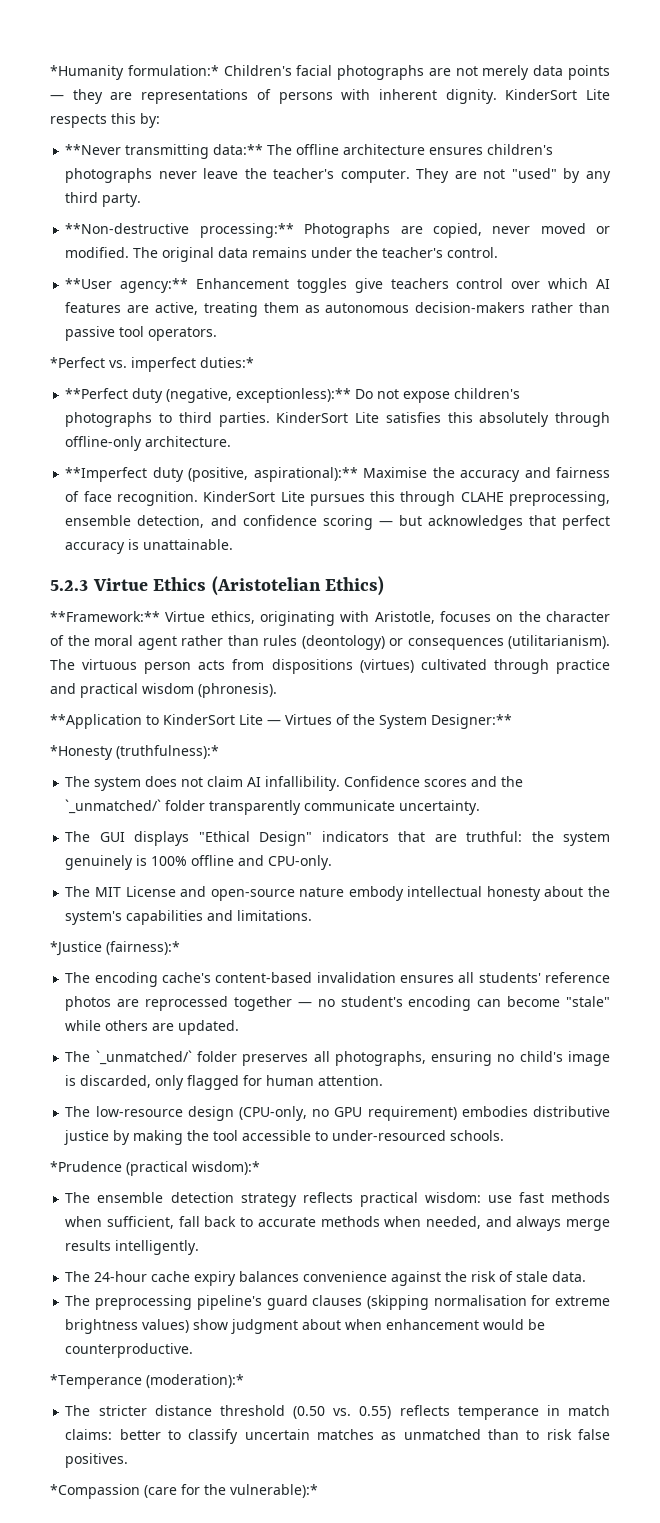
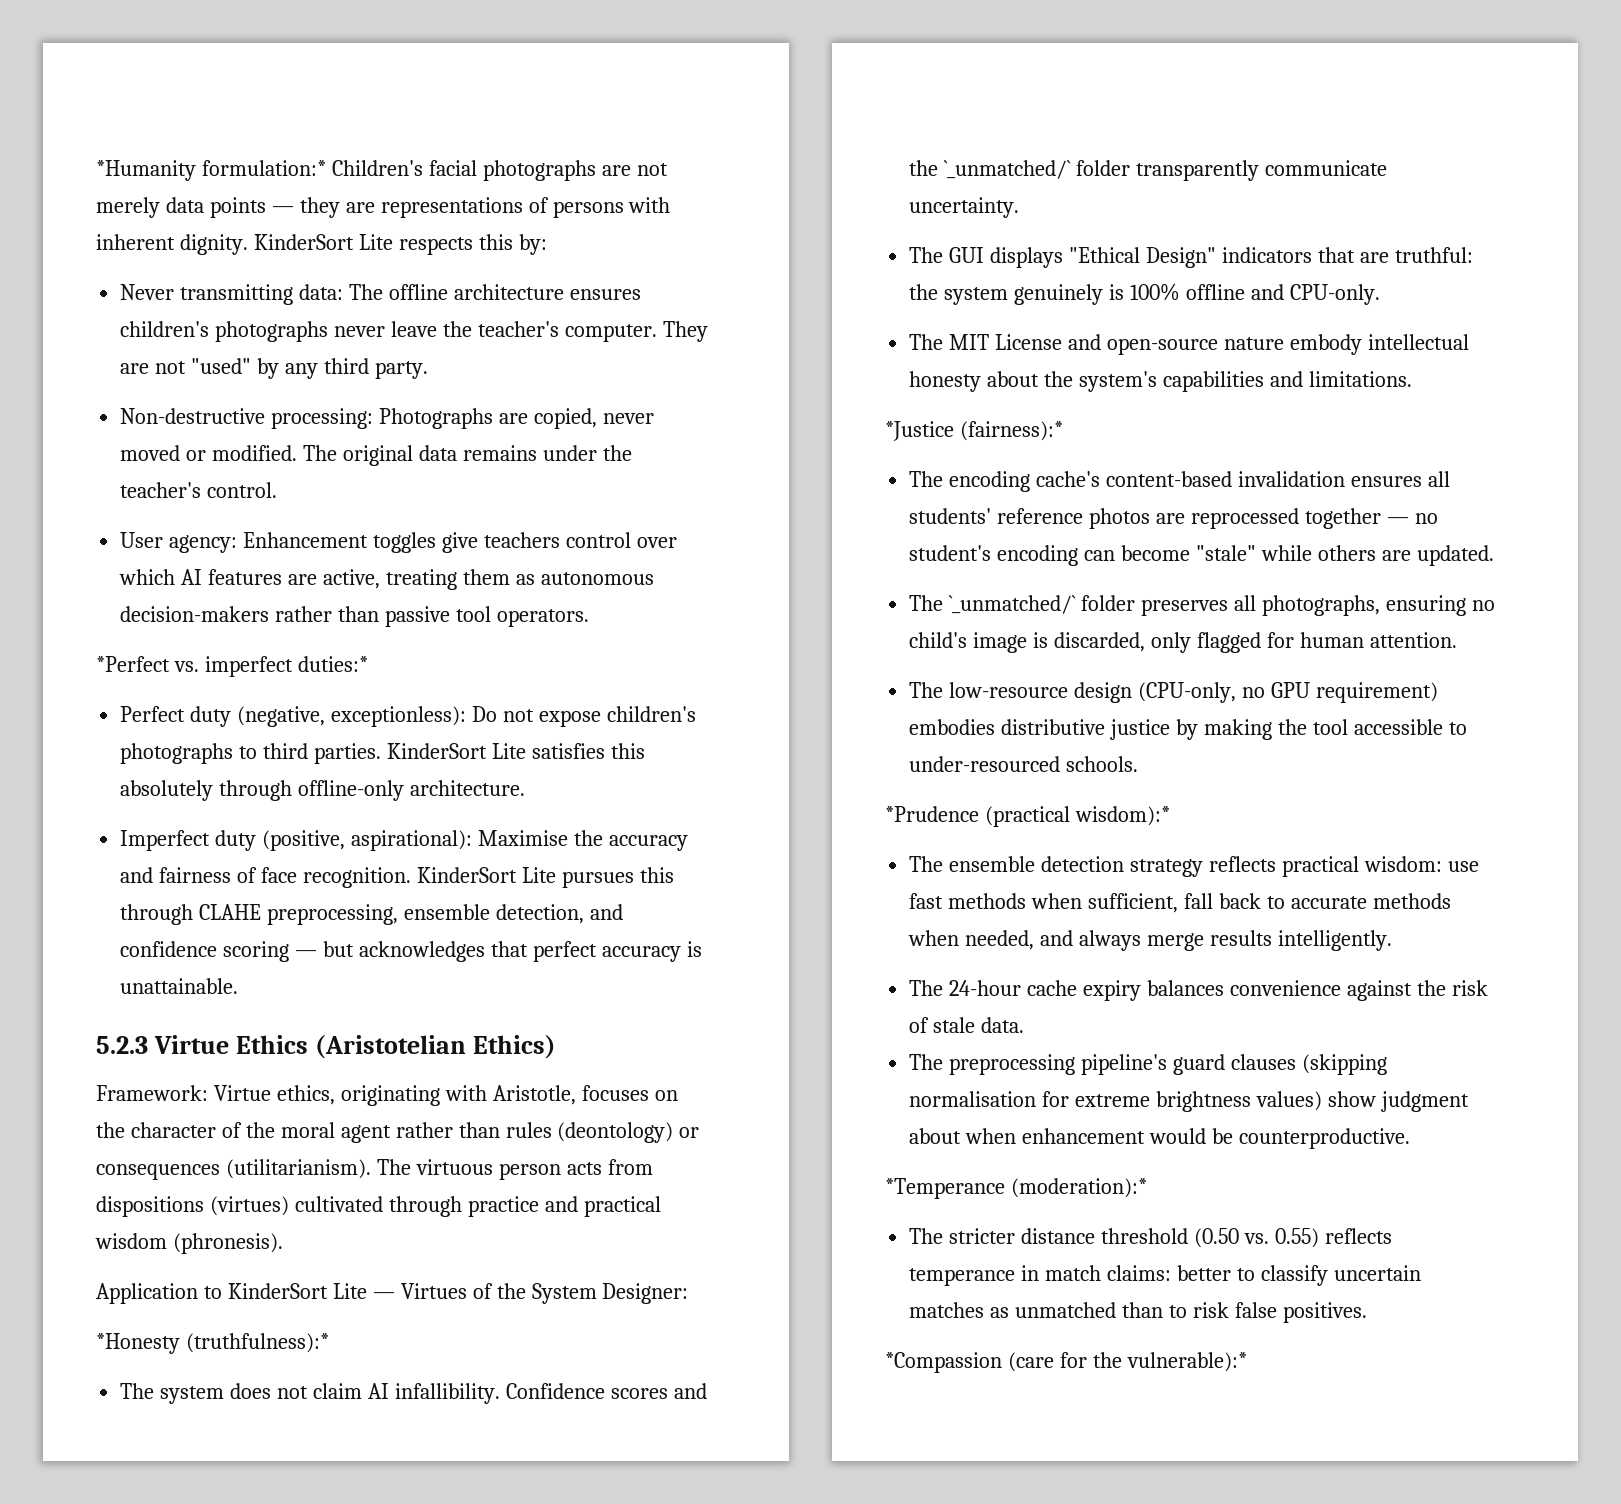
- **Never transmitting data:** The offline architecture ensures children's photographs never leave the teacher's computer.
+ Never transmitting data: The offline architecture ensures children's photographs never leave the teacher's computer.
- **Non-destructive processing:** Photographs are copied, never moved or modified.
+ Non-destructive processing: Photographs are copied, never moved or modified.
- **User agency:** Enhancement toggles give teachers control over which AI features are active, treating them as autonomous decision-makers rather than passive tool operators.
+ User agency: Enhancement toggles give teachers control over which AI features are active, treating them as autonomous decision-makers rather than passive tool operators.
- **Perfect duty (negative, exceptionless):** Do not expose children's photographs to third parties.
+ Perfect duty (negative, exceptionless): Do not expose children's photographs to third parties.
- **Imperfect duty (positive, aspirational):** Maximise the accuracy and fairness of face recognition.
+ Imperfect duty (positive, aspirational): Maximise the accuracy and fairness of face recognition.
- **Framework:** Virtue ethics, originating with Aristotle, focuses on the character of the moral agent rather than rules (deontology) or consequences (utilitarianism).
+ Framework: Virtue ethics, originating with Aristotle, focuses on the character of the moral agent rather than rules (deontology) or consequences (utilitarianism).
- **Application to KinderSort Lite — Virtues of the System Designer:**
+ Application to KinderSort Lite — Virtues of the System Designer:

